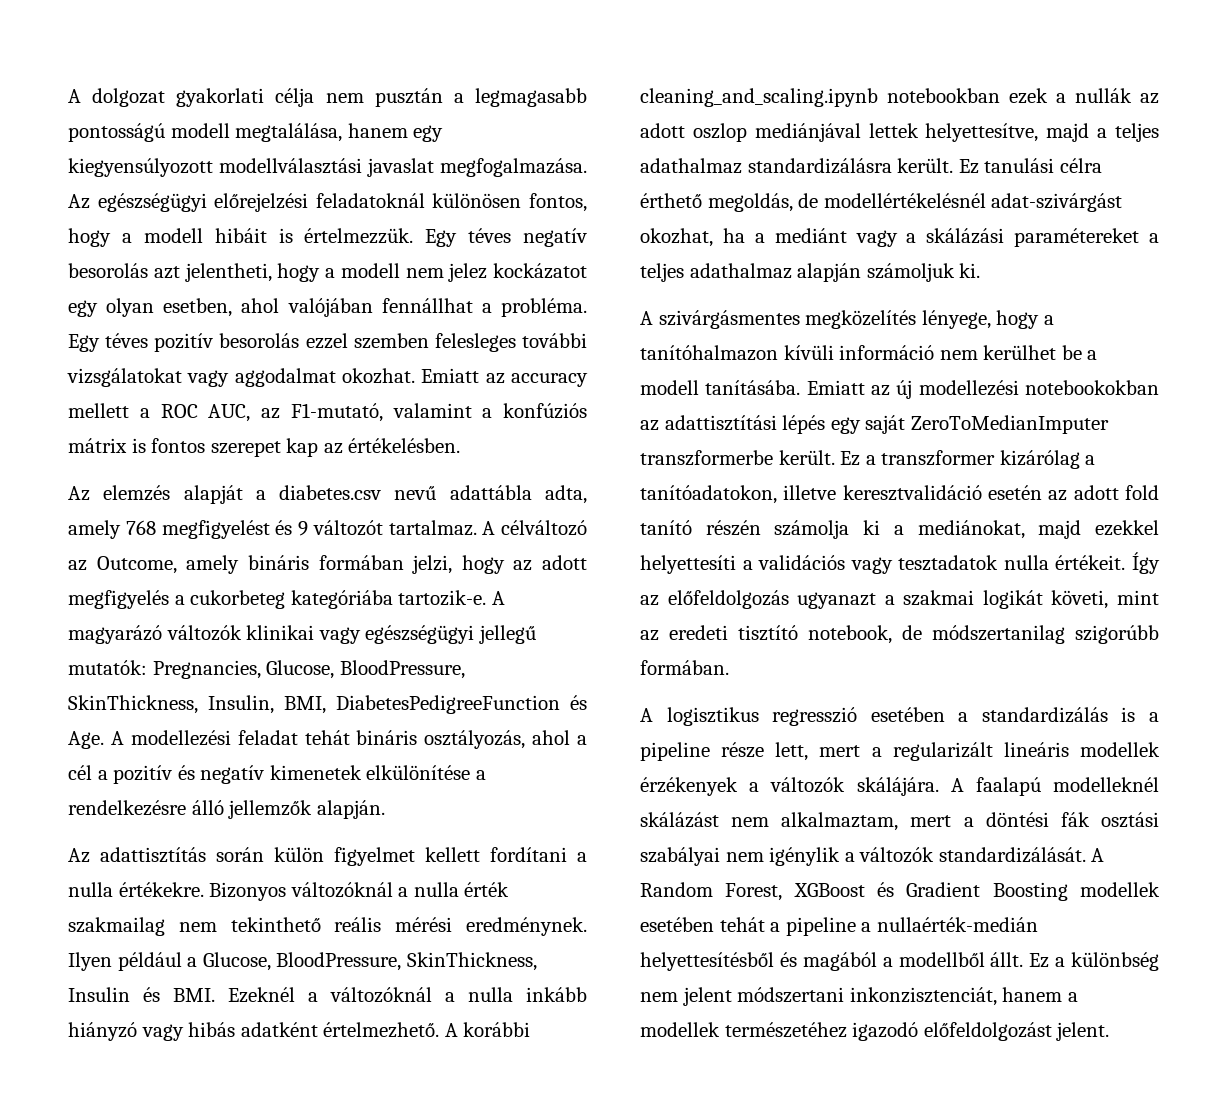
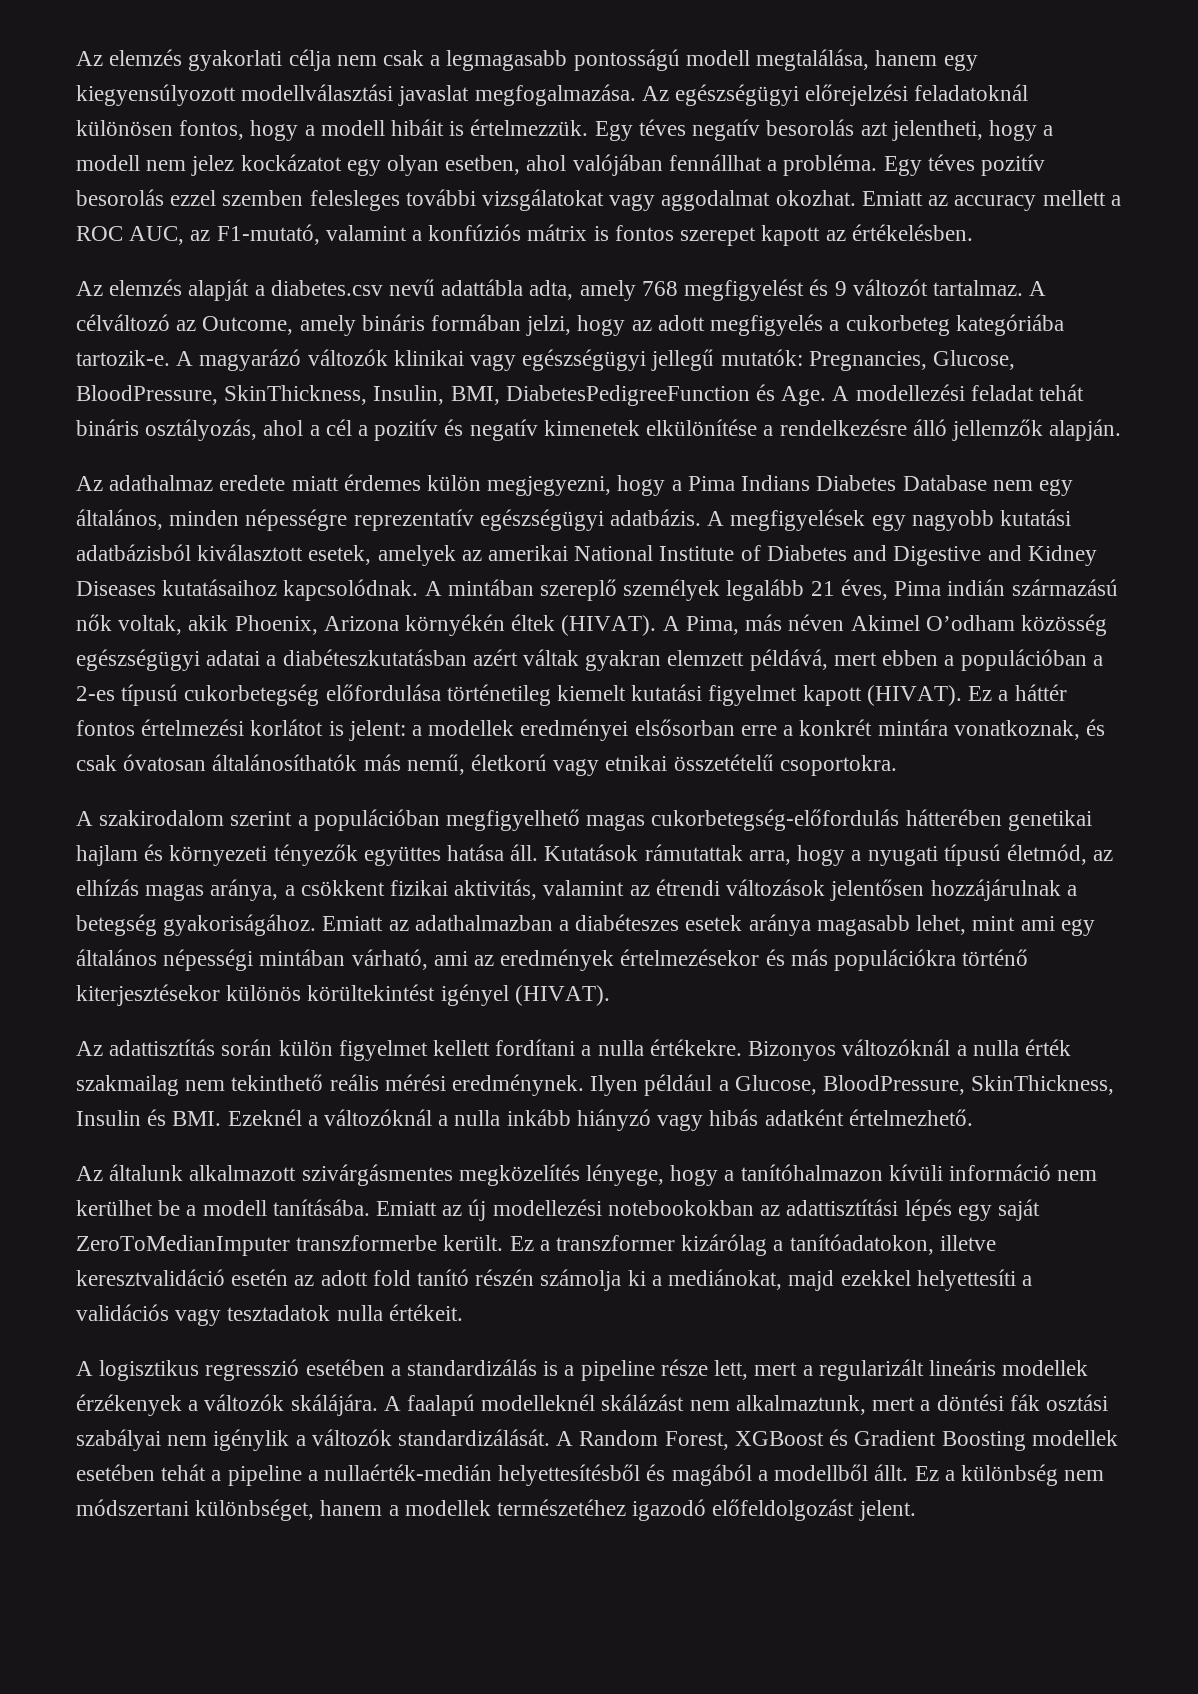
- A dolgozat gyakorlati célja nem pusztán a legmagasabb pontosságú modell megtalálása, hanem egy kiegyensúlyozott modellválasztási javaslat megfogalmazása.
+ Az elemzés gyakorlati célja nem csak a legmagasabb pontosságú modell megtalálása, hanem egy kiegyensúlyozott modellválasztási javaslat megfogalmazása.
- Emiatt az accuracy mellett a ROC AUC, az F1-mutató, valamint a konfúziós mátrix is fontos szerepet kap az értékelésben.
+ Emiatt az accuracy mellett a ROC AUC, az F1-mutató, valamint a konfúziós mátrix is fontos szerepet kapott az értékelésben.
+ Az adathalmaz eredete miatt érdemes külön megjegyezni, hogy a Pima Indians Diabetes Database nem egy általános, minden népességre reprezentatív egészségügyi adatbázis. A megfigyelések egy nagyobb kutatási adatbázisból kiválasztott esetek, amelyek az amerikai National Institute of Diabetes and Digestive and Kidney Diseases kutatásaihoz kapcsolódnak. A mintában szereplő személyek legalább 21 éves, Pima indián származású nők voltak, akik Phoenix, Arizona környékén éltek (HIVAT). A Pima, más néven Akimel O’odham közösség egészségügyi adatai a diabéteszkutatásban azért váltak gyakran elemzett példává, mert ebben a populációban a 2-es típusú cukorbetegség előfordulása történetileg kiemelt kutatási figyelmet kapott (HIVAT). Ez a háttér fontos értelmezési korlátot is jelent: a modellek eredményei elsősorban erre a konkrét mintára vonatkoznak, és csak óvatosan általánosíthatók más nemű, életkorú vagy etnikai összetételű csoportokra.
+ A szakirodalom szerint a populációban megfigyelhető magas cukorbetegség-előfordulás hátterében genetikai hajlam és környezeti tényezők együttes hatása áll. Kutatások rámutattak arra, hogy a nyugati típusú életmód, az elhízás magas aránya, a csökkent fizikai aktivitás, valamint az étrendi változások jelentősen hozzájárulnak a betegség gyakoriságához. Emiatt az adathalmazban a diabéteszes esetek aránya magasabb lehet, mint ami egy általános népességi mintában várható, ami az eredmények értelmezésekor és más populációkra történő kiterjesztésekor különös körültekintést igényel (HIVAT).
- Ilyen például a Glucose, BloodPressure, SkinThickness, Insulin és BMI. Ezeknél a változóknál a nulla inkább hiányzó vagy hibás adatként értelmezhető. A korábbi cleaning_and_scaling.ipynb notebookban ezek a nullák az adott oszlop mediánjával lettek helyettesítve, majd a teljes adathalmaz standardizálásra került. Ez tanulási célra érthető megoldás, de modellértékelésnél adat-szivárgást okozhat, ha a mediánt vagy a skálázási paramétereket a teljes adathalmaz alapján számoljuk ki.
- A szivárgásmentes megközelítés lényege, hogy a tanítóhalmazon kívüli információ nem kerülhet be a modell tanításába.
+ Ilyen például a Glucose, BloodPressure, SkinThickness, Insulin és BMI. Ezeknél a változóknál a nulla inkább hiányzó vagy hibás adatként értelmezhető.
+ Az általunk alkalmazott szivárgásmentes megközelítés lényege, hogy a tanítóhalmazon kívüli információ nem kerülhet be a modell tanításába.
- Így az előfeldolgozás ugyanazt a szakmai logikát követi, mint az eredeti tisztító notebook, de módszertanilag szigorúbb formában.
- A faalapú modelleknél skálázást nem alkalmaztam, mert a döntési fák osztási szabályai nem igénylik a változók standardizálását.
+ A faalapú modelleknél skálázást nem alkalmaztunk, mert a döntési fák osztási szabályai nem igénylik a változók standardizálását.
- Ez a különbség nem jelent módszertani inkonzisztenciát, hanem a modellek természetéhez igazodó előfeldolgozást jelent.
+ Ez a különbség nem módszertani különbséget, hanem a modellek természetéhez igazodó előfeldolgozást jelent.

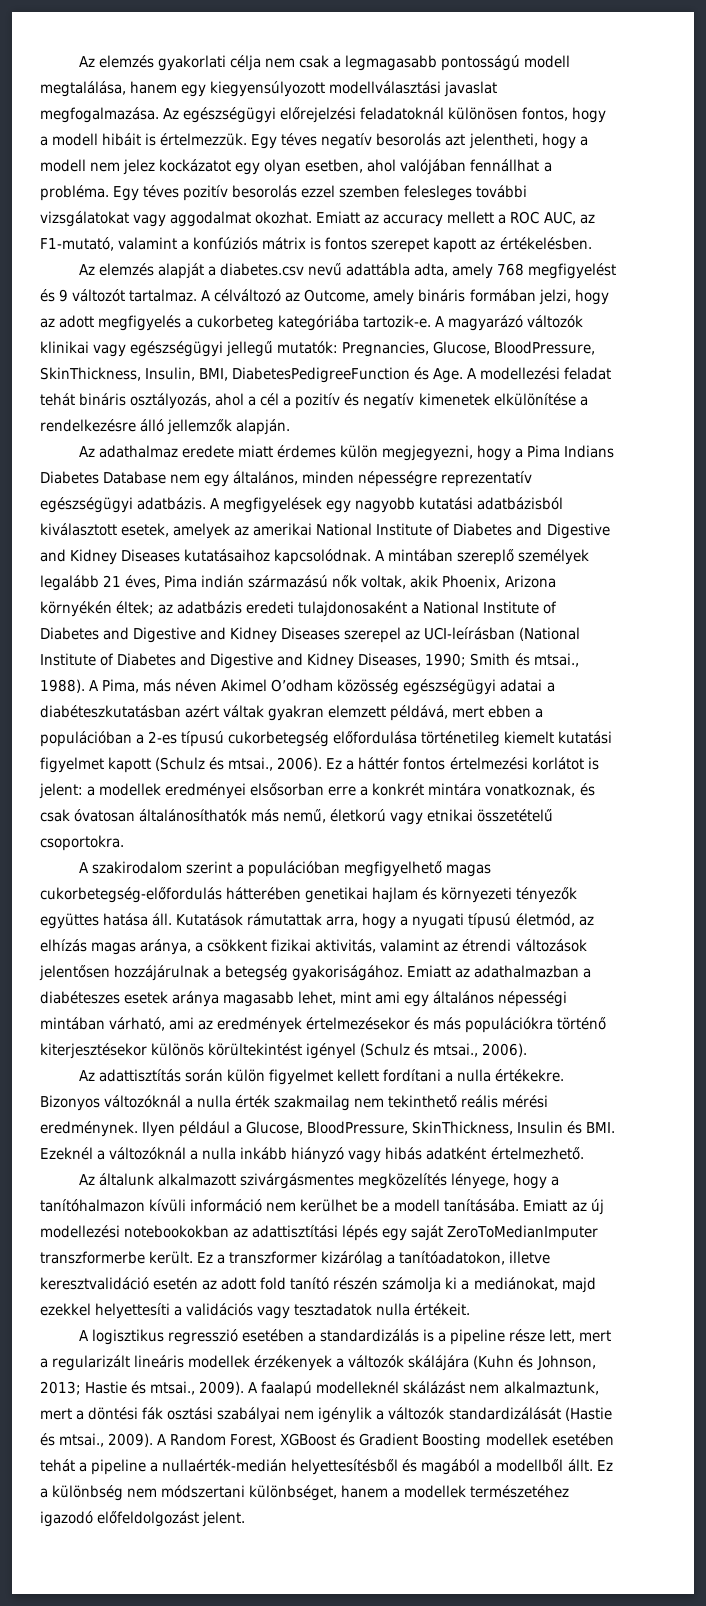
- A mintában szereplő személyek legalább 21 éves, Pima indián származású nők voltak, akik Phoenix, Arizona környékén éltek (HIVAT).
+ A mintában szereplő személyek legalább 21 éves, Pima indián származású nők voltak, akik Phoenix, Arizona környékén éltek; az adatbázis eredeti tulajdonosaként a National Institute of Diabetes and Digestive and Kidney Diseases szerepel az UCI-leírásban (National Institute of Diabetes and Digestive and Kidney Diseases, 1990; Smith és mtsai., 1988).
- A Pima, más néven Akimel O’odham közösség egészségügyi adatai a diabéteszkutatásban azért váltak gyakran elemzett példává, mert ebben a populációban a 2-es típusú cukorbetegség előfordulása történetileg kiemelt kutatási figyelmet kapott (HIVAT).
+ A Pima, más néven Akimel O’odham közösség egészségügyi adatai a diabéteszkutatásban azért váltak gyakran elemzett példává, mert ebben a populációban a 2-es típusú cukorbetegség előfordulása történetileg kiemelt kutatási figyelmet kapott (Schulz és mtsai., 2006).
- Emiatt az adathalmazban a diabéteszes esetek aránya magasabb lehet, mint ami egy általános népességi mintában várható, ami az eredmények értelmezésekor és más populációkra történő kiterjesztésekor különös körültekintést igényel (HIVAT).
+ Emiatt az adathalmazban a diabéteszes esetek aránya magasabb lehet, mint ami egy általános népességi mintában várható, ami az eredmények értelmezésekor és más populációkra történő kiterjesztésekor különös körültekintést igényel (Schulz és mtsai., 2006).
- A logisztikus regresszió esetében a standardizálás is a pipeline része lett, mert a regularizált lineáris modellek érzékenyek a változók skálájára.
+ A logisztikus regresszió esetében a standardizálás is a pipeline része lett, mert a regularizált lineáris modellek érzékenyek a változók skálájára (Kuhn és Johnson, 2013; Hastie és mtsai., 2009).
- A faalapú modelleknél skálázást nem alkalmaztunk, mert a döntési fák osztási szabályai nem igénylik a változók standardizálását.
+ A faalapú modelleknél skálázást nem alkalmaztunk, mert a döntési fák osztási szabályai nem igénylik a változók standardizálását (Hastie és mtsai., 2009).

